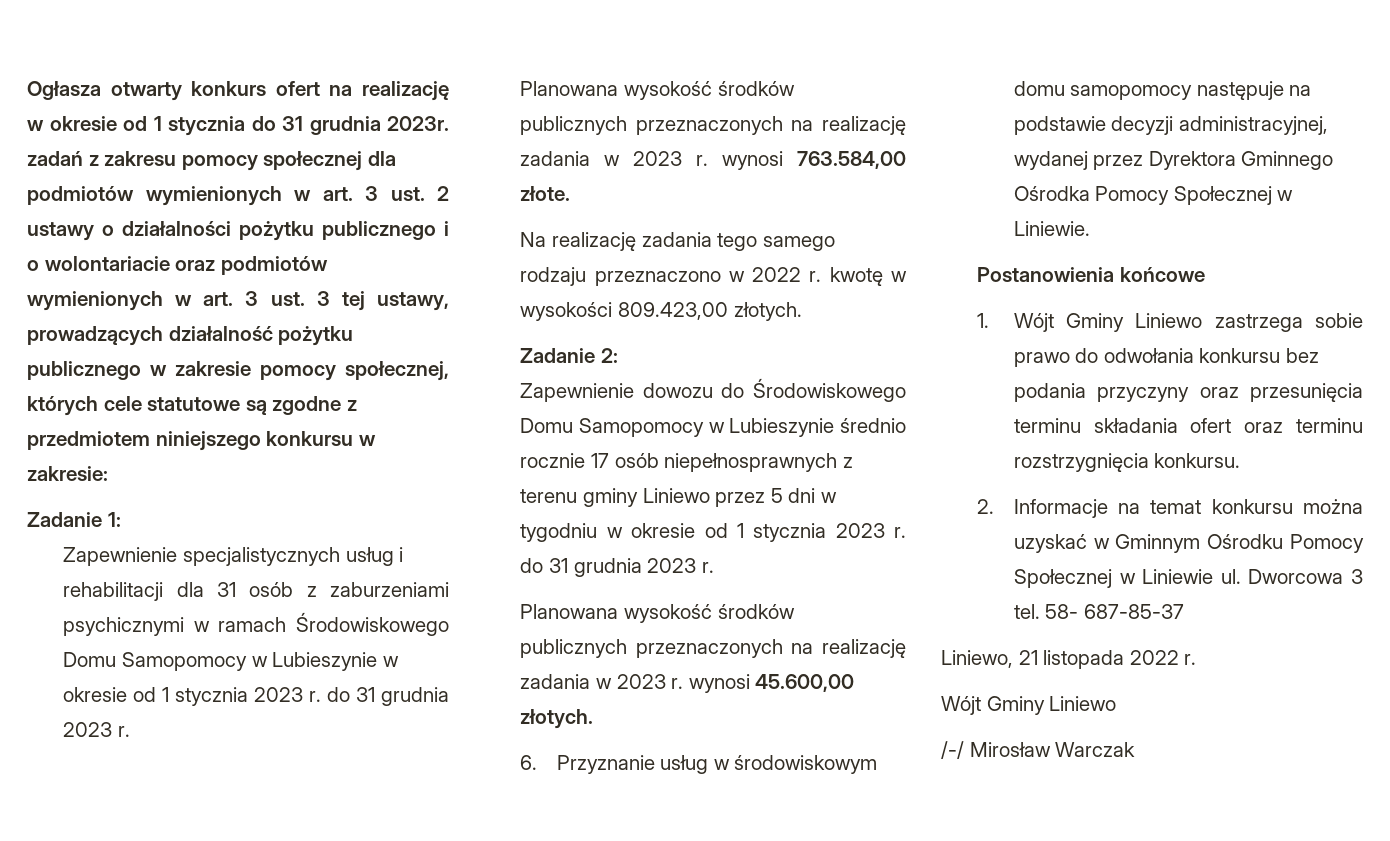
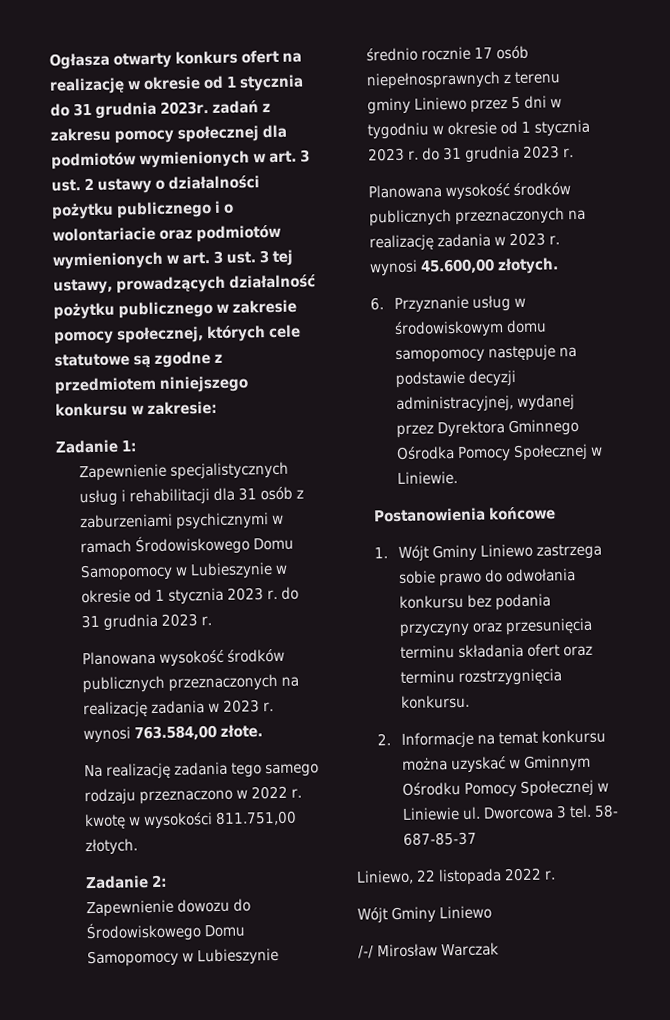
- Na realizację zadania tego samego rodzaju przeznaczono w 2022 r. kwotę w wysokości 809.423,00 złotych.
+ Na realizację zadania tego samego rodzaju przeznaczono w 2022 r. kwotę w wysokości 811.751,00 złotych.
- Liniewo, 21 listopada 2022 r.
+ Liniewo, 22 listopada 2022 r.

